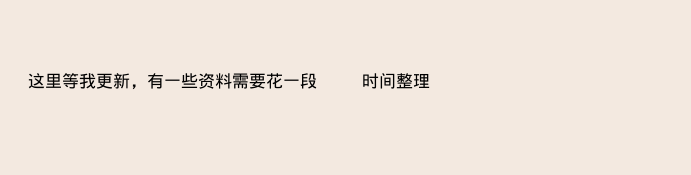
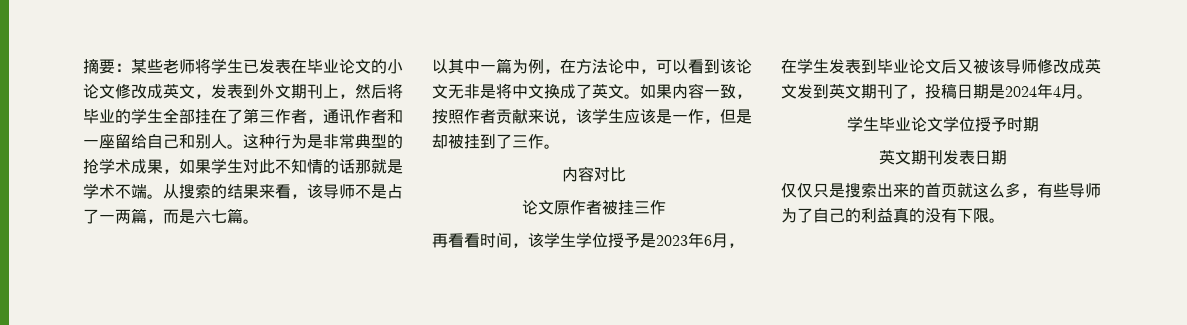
- 这里等我更新，有一些资料需要花一段时间整理
+ 摘要：某些老师将学生已发表在毕业论文的小论文修改成英文，发表到外文期刊上，然后将毕业的学生全部挂在了第三作者，通讯作者和一座留给自己和别人。这种行为是非常典型的抢学术成果，如果学生对此不知情的话那就是学术不端。从搜索的结果来看，该导师不是占了一两篇，而是六七篇。
+ 以其中一篇为例，在方法论中，可以看到该论文无非是将中文换成了英文。如果内容一致，按照作者贡献来说，该学生应该是一作，但是却被挂到了三作。
+ 内容对比
+ 论文原作者被挂三作
+ 再看看时间，该学生学位授予是2023年6月，在学生发表到毕业论文后又被该导师修改成英文发到英文期刊了，投稿日期是2024年4月。
+ 学生毕业论文学位授予时期
+ 英文期刊发表日期
+ 仅仅只是搜索出来的首页就这么多，有些导师为了自己的利益真的没有下限。

